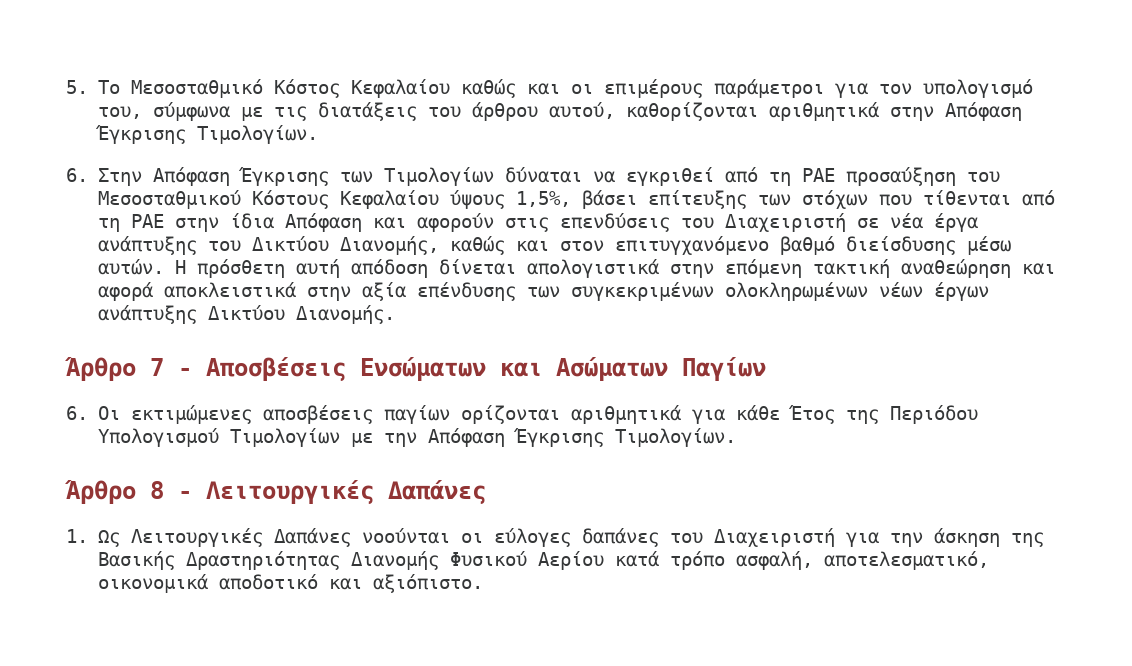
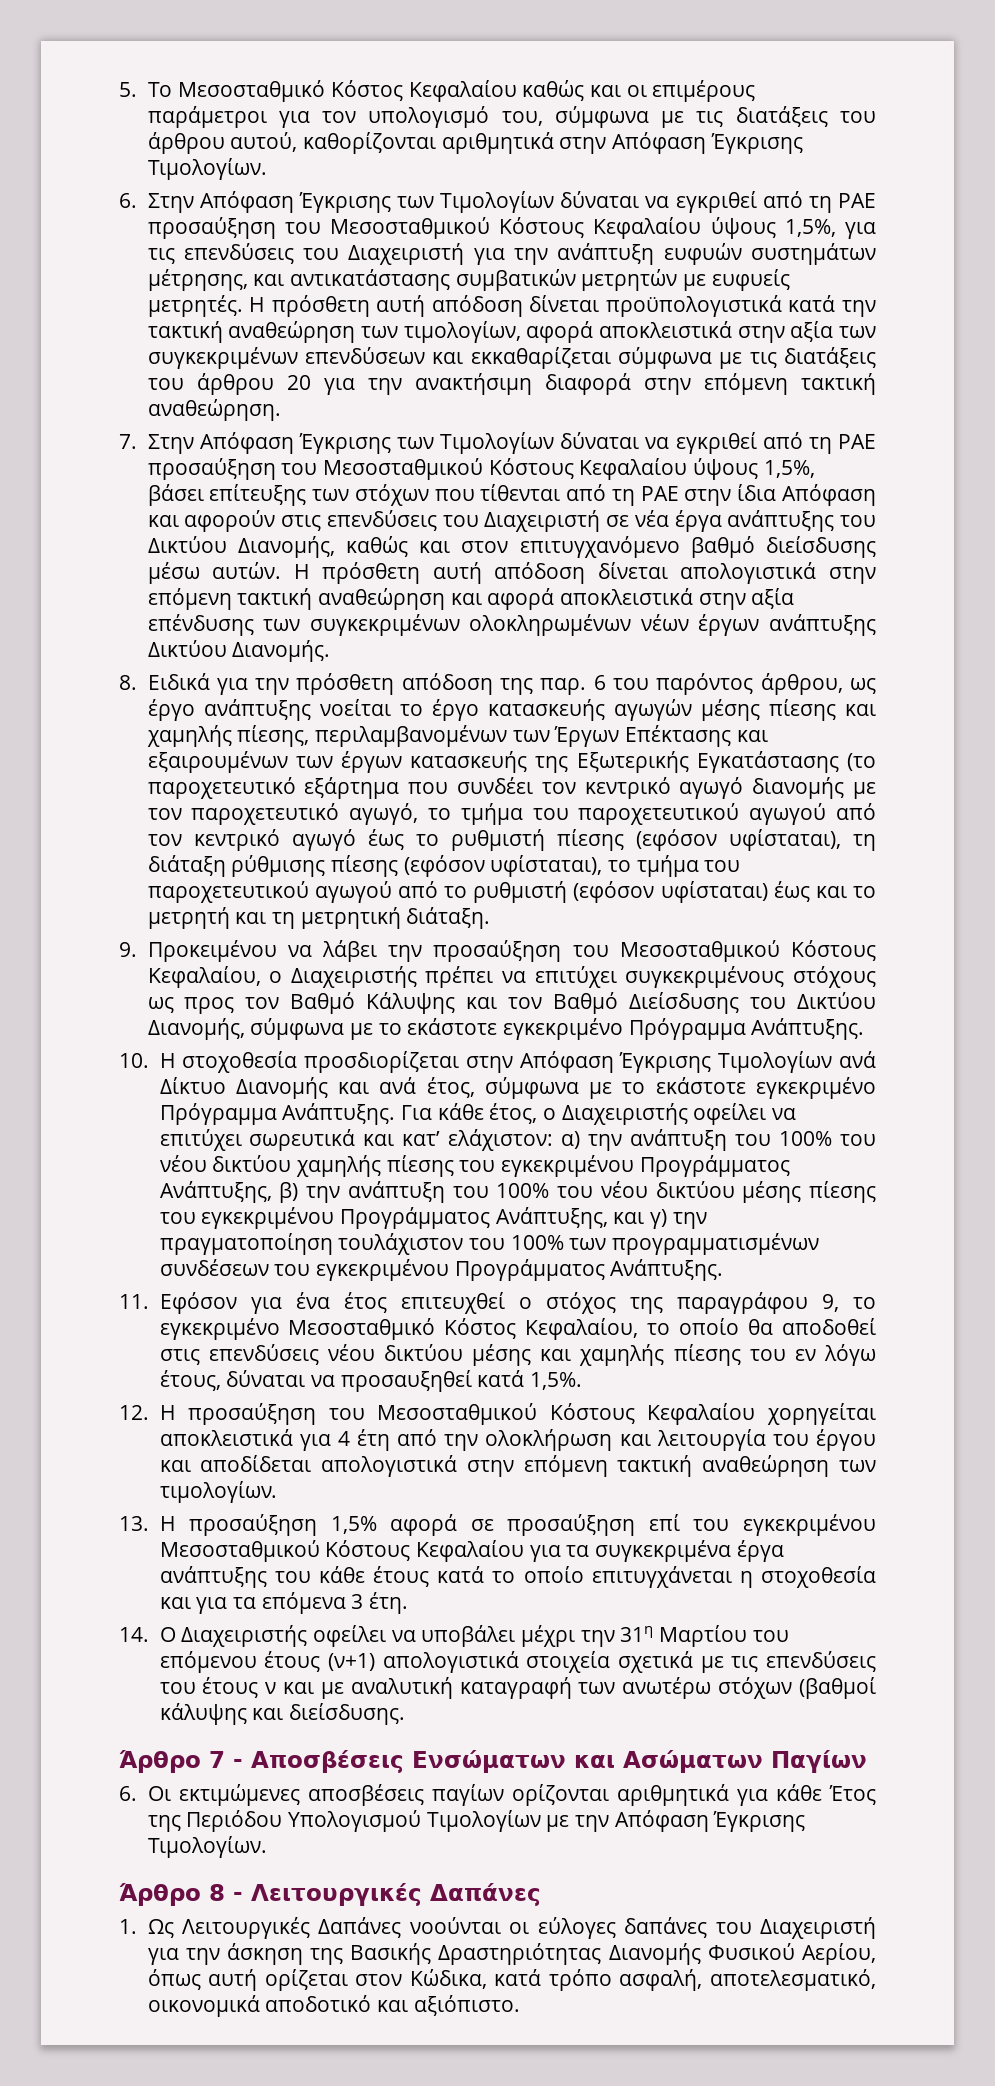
- 6. Στην Απόφαση Έγκρισης των Τιμολογίων δύναται να εγκριθεί από τη ΡΑΕ προσαύξηση του Μεσοσταθμικού Κόστους Κεφαλαίου ύψους 1,5%, βάσει επίτευξης των στόχων που τίθενται από τη ΡΑΕ στην ίδια Απόφαση και αφορούν στις επενδύσεις του Διαχειριστή σε νέα έργα ανάπτυξης του Δικτύου Διανομής, καθώς και στον επιτυγχανόμενο βαθμό διείσδυσης μέσω αυτών.
+ 6. Στην Απόφαση Έγκρισης των Τιμολογίων δύναται να εγκριθεί από τη ΡΑΕ προσαύξηση του Μεσοσταθμικού Κόστους Κεφαλαίου ύψους 1,5%, για τις επενδύσεις του Διαχειριστή για την ανάπτυξη ευφυών συστημάτων μέτρησης, και αντικατάστασης συμβατικών μετρητών με ευφυείς μετρητές. Η πρόσθετη αυτή απόδοση δίνεται προϋπολογιστικά κατά την τακτική αναθεώρηση των τιμολογίων, αφορά αποκλειστικά στην αξία των συγκεκριμένων επενδύσεων και εκκαθαρίζεται σύμφωνα με τις διατάξεις του άρθρου 20 για την ανακτήσιμη διαφορά στην επόμενη τακτική αναθεώρηση.
+ 7. Στην Απόφαση Έγκρισης των Τιμολογίων δύναται να εγκριθεί από τη ΡΑΕ προσαύξηση του Μεσοσταθμικού Κόστους Κεφαλαίου ύψους 1,5%, βάσει επίτευξης των στόχων που τίθενται από τη ΡΑΕ στην ίδια Απόφαση και αφορούν στις επενδύσεις του Διαχειριστή σε νέα έργα ανάπτυξης του Δικτύου Διανομής, καθώς και στον επιτυγχανόμενο βαθμό διείσδυσης μέσω αυτών.
+ 8. Ειδικά για την πρόσθετη απόδοση της παρ. 6 του παρόντος άρθρου, ως έργο ανάπτυξης νοείται το έργο κατασκευής αγωγών μέσης πίεσης και χαμηλής πίεσης, περιλαμβανομένων των Έργων Επέκτασης και εξαιρουμένων των έργων κατασκευής της Εξωτερικής Εγκατάστασης (το παροχετευτικό εξάρτημα που συνδέει τον κεντρικό αγωγό διανομής με τον παροχετευτικό αγωγό, το τμήμα του παροχετευτικού αγωγού από τον κεντρικό αγωγό έως το ρυθμιστή πίεσης (εφόσον υφίσταται), τη διάταξη ρύθμισης πίεσης (εφόσον υφίσταται), το τμήμα του παροχετευτικού αγωγού από το ρυθμιστή (εφόσον υφίσταται) έως και το μετρητή και τη μετρητική διάταξη.
+ 9. Προκειμένου να λάβει την προσαύξηση του Μεσοσταθμικού Κόστους Κεφαλαίου, ο Διαχειριστής πρέπει να επιτύχει συγκεκριμένους στόχους ως προς τον Βαθμό Κάλυψης και τον Βαθμό Διείσδυσης του Δικτύου Διανομής, σύμφωνα με το εκάστοτε εγκεκριμένο Πρόγραμμα Ανάπτυξης.
+ 10. Η στοχοθεσία προσδιορίζεται στην Απόφαση Έγκρισης Τιμολογίων ανά Δίκτυο Διανομής και ανά έτος, σύμφωνα με το εκάστοτε εγκεκριμένο Πρόγραμμα Ανάπτυξης. Για κάθε έτος, ο Διαχειριστής οφείλει να επιτύχει σωρευτικά και κατ’ ελάχιστον: α) την ανάπτυξη του 100% του νέου δικτύου χαμηλής πίεσης του εγκεκριμένου Προγράμματος Ανάπτυξης, β) την ανάπτυξη του 100% του νέου δικτύου μέσης πίεσης του εγκεκριμένου Προγράμματος Ανάπτυξης, και γ) την πραγματοποίηση τουλάχιστον του 100% των προγραμματισμένων συνδέσεων του εγκεκριμένου Προγράμματος Ανάπτυξης.
+ 11. Εφόσον για ένα έτος επιτευχθεί ο στόχος της παραγράφου 9, το εγκεκριμένο Μεσοσταθμικό Κόστος Κεφαλαίου, το οποίο θα αποδοθεί στις επενδύσεις νέου δικτύου μέσης και χαμηλής πίεσης του εν λόγω έτους, δύναται να προσαυξηθεί κατά 1,5%.
+ 12. Η προσαύξηση του Μεσοσταθμικού Κόστους Κεφαλαίου χορηγείται αποκλειστικά για 4 έτη από την ολοκλήρωση και λειτουργία του έργου και αποδίδεται απολογιστικά στην επόμενη τακτική αναθεώρηση των τιμολογίων.
+ 13. Η προσαύξηση 1,5% αφορά σε προσαύξηση επί του εγκεκριμένου Μεσοσταθμικού Κόστους Κεφαλαίου για τα συγκεκριμένα έργα ανάπτυξης του κάθε έτους κατά το οποίο επιτυγχάνεται η στοχοθεσία και για τα επόμενα 3 έτη.
+ 14. Ο Διαχειριστής οφείλει να υποβάλει μέχρι την 31η Μαρτίου του επόμενου έτους (ν+1) απολογιστικά στοιχεία σχετικά με τις επενδύσεις του έτους ν και με αναλυτική καταγραφή των ανωτέρω στόχων (βαθμοί κάλυψης και διείσδυσης.
- 1. Ως Λειτουργικές Δαπάνες νοούνται οι εύλογες δαπάνες του Διαχειριστή για την άσκηση της Βασικής Δραστηριότητας Διανομής Φυσικού Αερίου κατά τρόπο ασφαλή, αποτελεσματικό, οικονομικά αποδοτικό και αξιόπιστο.
+ 1. Ως Λειτουργικές Δαπάνες νοούνται οι εύλογες δαπάνες του Διαχειριστή για την άσκηση της Βασικής Δραστηριότητας Διανομής Φυσικού Αερίου, όπως αυτή ορίζεται στον Κώδικα, κατά τρόπο ασφαλή, αποτελεσματικό, οικονομικά αποδοτικό και αξιόπιστο.

